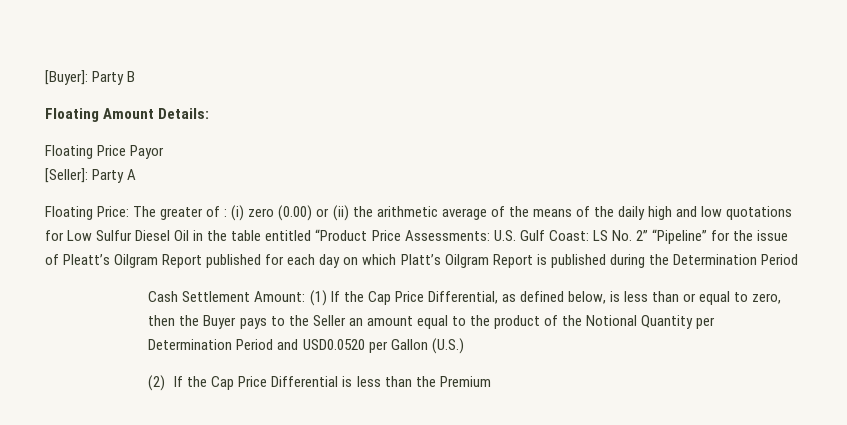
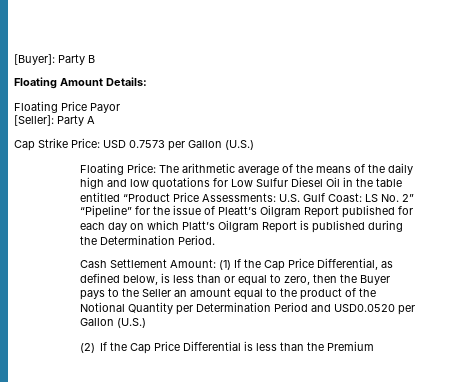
- Floating Price: The greater of : (i) zero (0.00) or (ii) the arithmetic average of the means of the daily high and low quotations for Low Sulfur Diesel Oil in the table entitled “Product Price Assessments: U.S. Gulf Coast: LS No. 2” “Pipeline” for the issue of Pleatt’s Oilgram Report published for each day on which Platt’s Oilgram Report is published during the Determination Period
+ Cap Strike Price: USD 0.7573 per Gallon (U.S.)
+ Floating Price: The arithmetic average of the means of the daily high and low quotations for Low Sulfur Diesel Oil in the table entitled “Product Price Assessments: U.S. Gulf Coast: LS No. 2” “Pipeline” for the issue of Pleatt’s Oilgram Report published for each day on which Platt’s Oilgram Report is published during the Determination Period.

